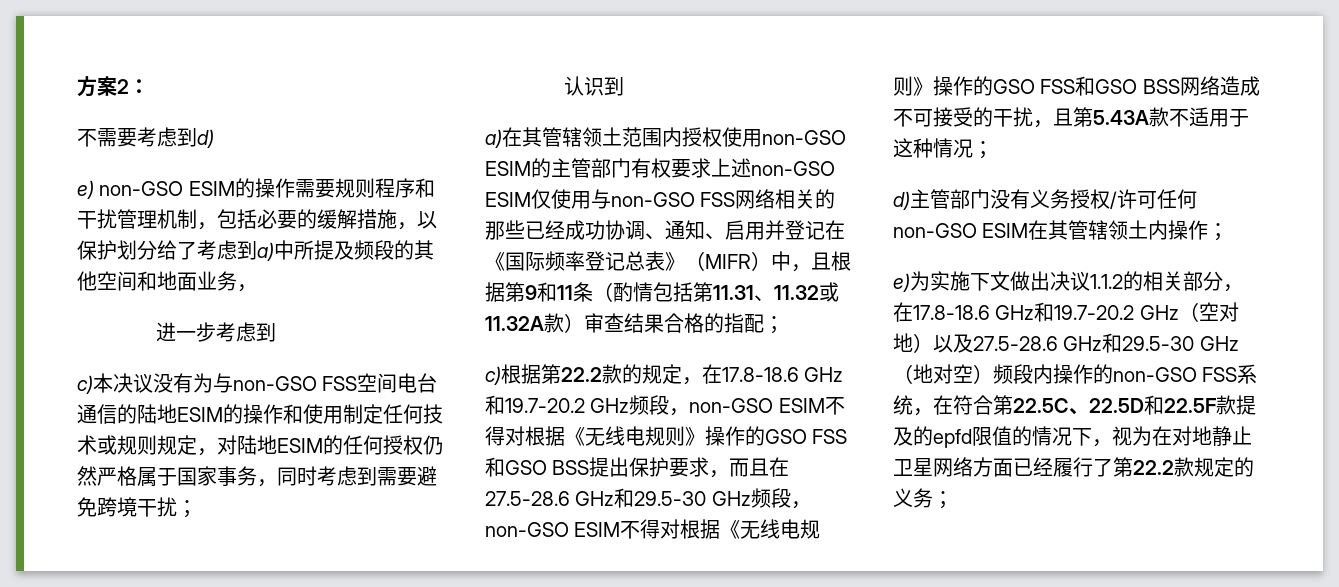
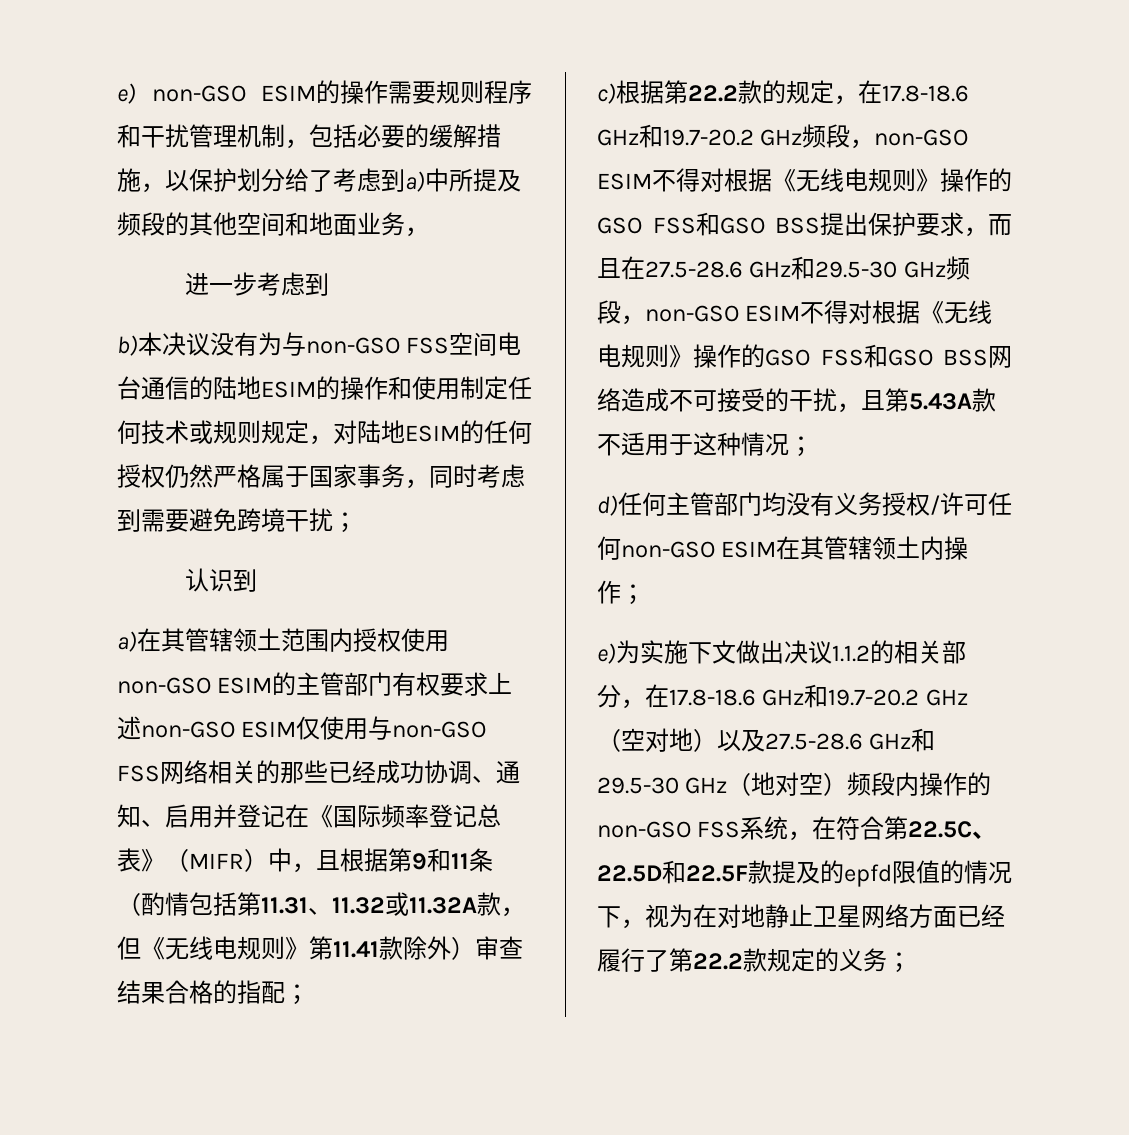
- 方案2：
- 不需要考虑到d)
- c)本决议没有为与non-GSO FSS空间电台通信的陆地ESIM的操作和使用制定任何技术或规则规定，对陆地ESIM的任何授权仍然严格属于国家事务，同时考虑到需要避免跨境干扰；
+ b)本决议没有为与non-GSO FSS空间电台通信的陆地ESIM的操作和使用制定任何技术或规则规定，对陆地ESIM的任何授权仍然严格属于国家事务，同时考虑到需要避免跨境干扰；
- a)在其管辖领土范围内授权使用non-GSO ESIM的主管部门有权要求上述non-GSO ESIM仅使用与non-GSO FSS网络相关的那些已经成功协调、通知、启用并登记在《国际频率登记总表》（MIFR）中，且根据第9和11条（酌情包括第11.31、11.32或11.32A款）审查结果合格的指配；
+ a)在其管辖领土范围内授权使用non-GSO ESIM的主管部门有权要求上述non-GSO ESIM仅使用与non-GSO FSS网络相关的那些已经成功协调、通知、启用并登记在《国际频率登记总表》（MIFR）中，且根据第9和11条（酌情包括第11.31、11.32或11.32A款，但《无线电规则》第11.41款除外）审查结果合格的指配；
- d)主管部门没有义务授权/许可任何non-GSO ESIM在其管辖领土内操作；
+ d)任何主管部门均没有义务授权/许可任何non-GSO ESIM在其管辖领土内操作；

